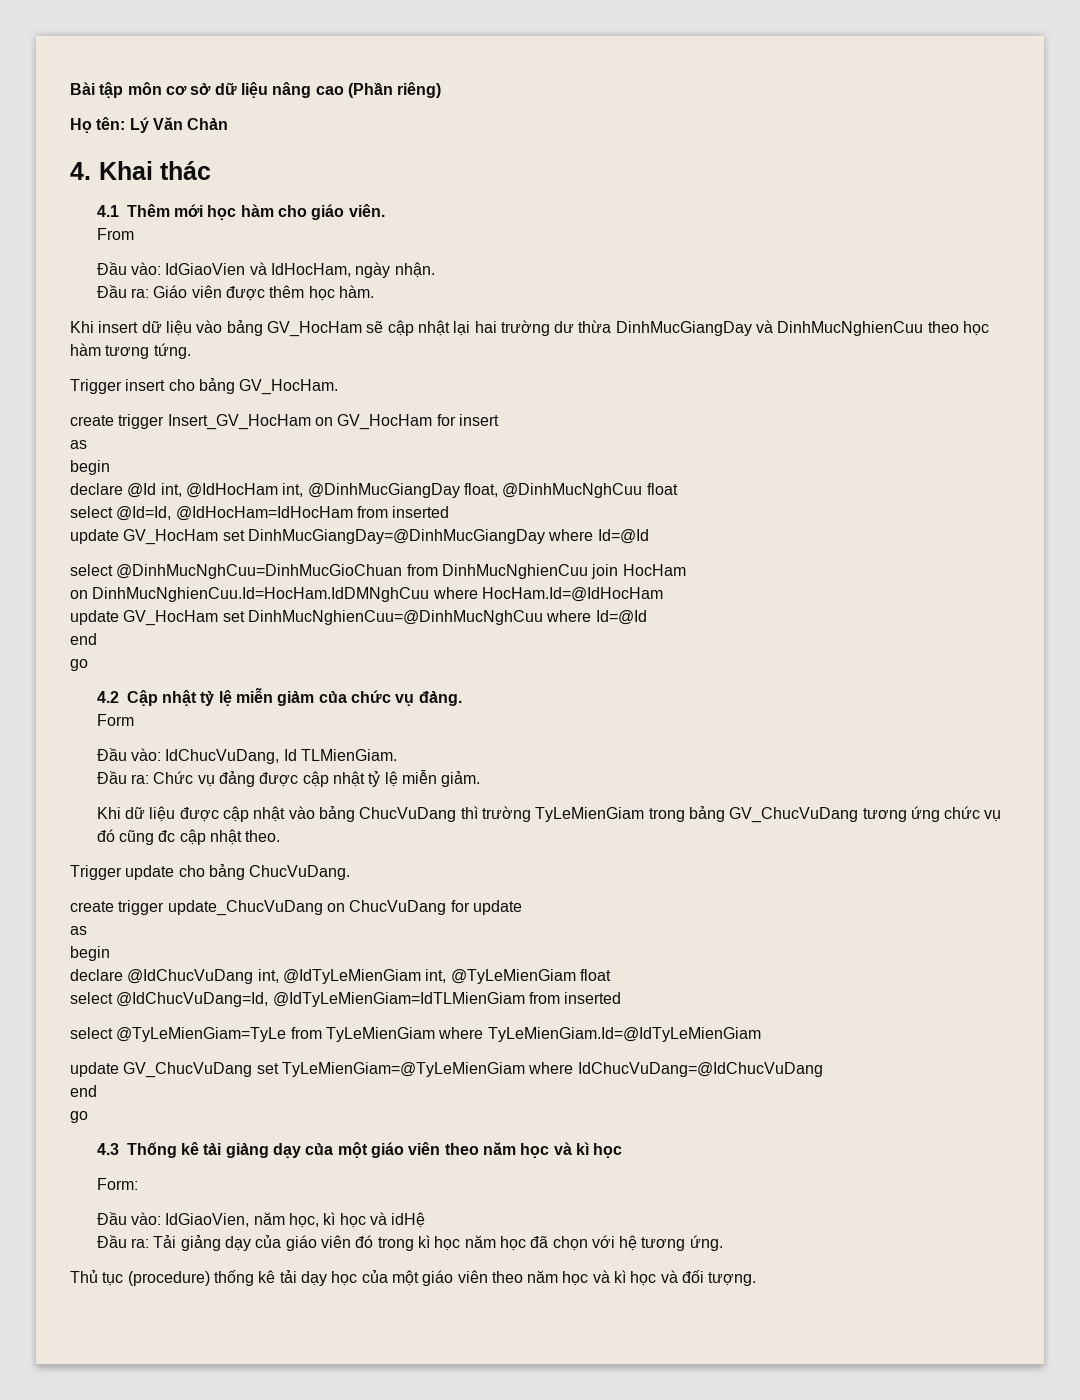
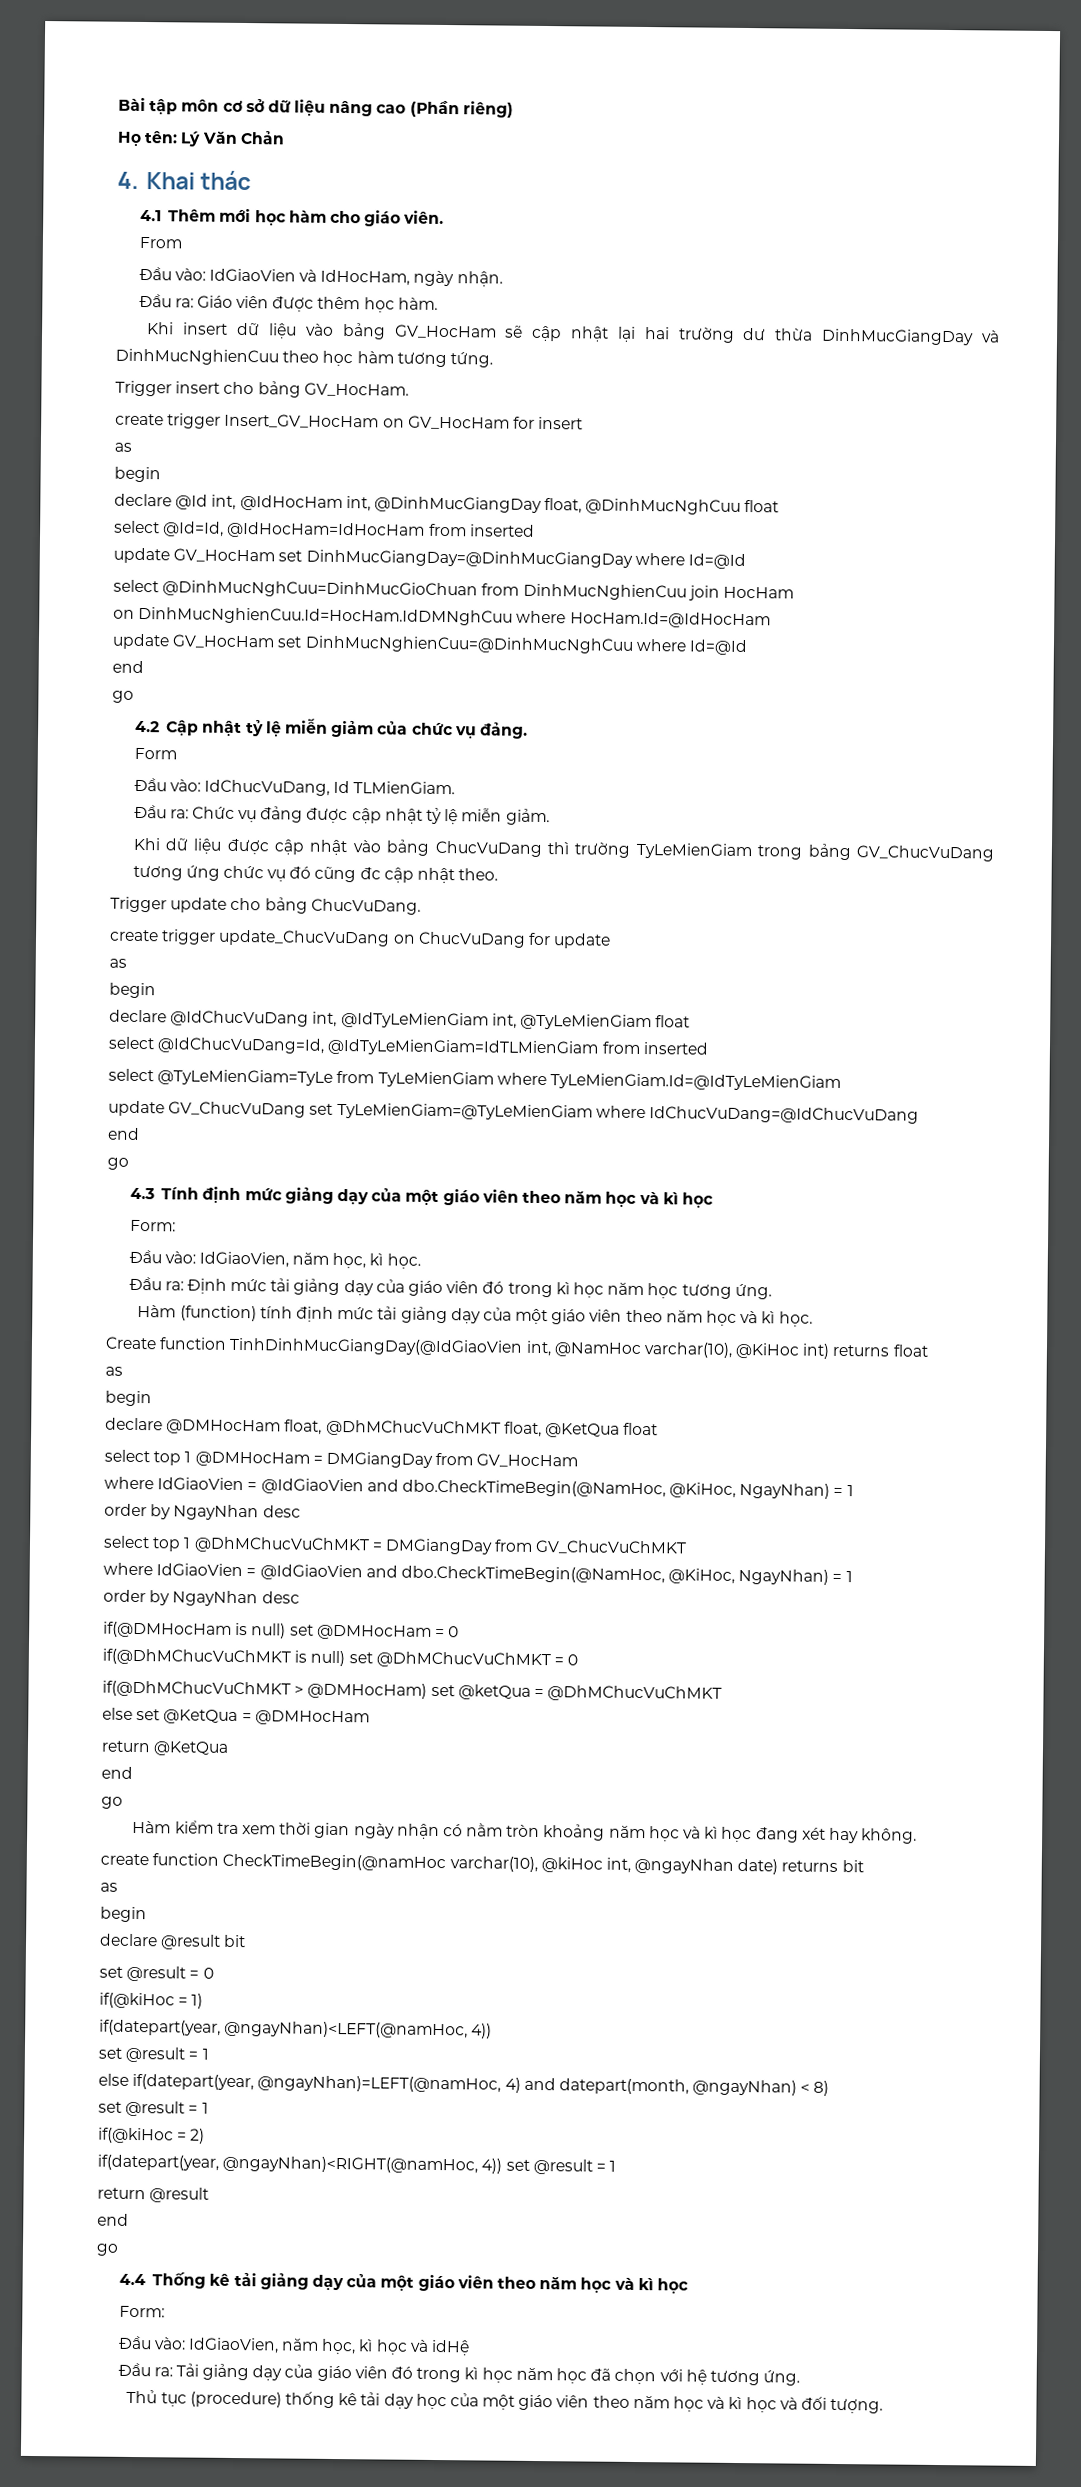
- 4.3 Thống kê tải giảng dạy của một giáo viên theo năm học và kì học
+ 4.3 Tính định mức giảng dạy của một giáo viên theo năm học và kì học
+ Form:
+ Đầu vào: IdGiaoVien, năm học, kì học.
+ Đầu ra: Định mức tải giảng dạy của giáo viên đó trong kì học năm học tương ứng.
+ Hàm (function) tính định mức tải giảng dạy của một giáo viên theo năm học và kì học.
+ Create function TinhDinhMucGiangDay(@IdGiaoVien int, @NamHoc varchar(10), @KiHoc int) returns float
+ as
+ begin
+ declare @DMHocHam float, @DhMChucVuChMKT float, @KetQua float
+ select top 1 @DMHocHam = DMGiangDay from GV_HocHam
+ where IdGiaoVien = @IdGiaoVien and dbo.CheckTimeBegin(@NamHoc, @KiHoc, NgayNhan) = 1
+ order by NgayNhan desc
+ select top 1 @DhMChucVuChMKT = DMGiangDay from GV_ChucVuChMKT
+ where IdGiaoVien = @IdGiaoVien and dbo.CheckTimeBegin(@NamHoc, @KiHoc, NgayNhan) = 1
+ order by NgayNhan desc
+ if(@DMHocHam is null) set @DMHocHam = 0
+ if(@DhMChucVuChMKT is null) set @DhMChucVuChMKT = 0
+ if(@DhMChucVuChMKT > @DMHocHam) set @ketQua = @DhMChucVuChMKT
+ else set @KetQua = @DMHocHam
+ return @KetQua
+ end
+ go
+ Hàm kiểm tra xem thời gian ngày nhận có nằm tròn khoảng năm học và kì học đang xét hay không.
+ create function CheckTimeBegin(@namHoc varchar(10), @kiHoc int, @ngayNhan date) returns bit
+ as
+ begin
+ declare @result bit
+ set @result = 0
+ if(@kiHoc = 1)
+ if(datepart(year, @ngayNhan)<LEFT(@namHoc, 4))
+ set @result = 1
+ else if(datepart(year, @ngayNhan)=LEFT(@namHoc, 4) and datepart(month, @ngayNhan) < 8)
+ set @result = 1
+ if(@kiHoc = 2)
+ if(datepart(year, @ngayNhan)<RIGHT(@namHoc, 4)) set @result = 1
+ return @result
+ end
+ go
+ 4.4 Thống kê tải giảng dạy của một giáo viên theo năm học và kì học

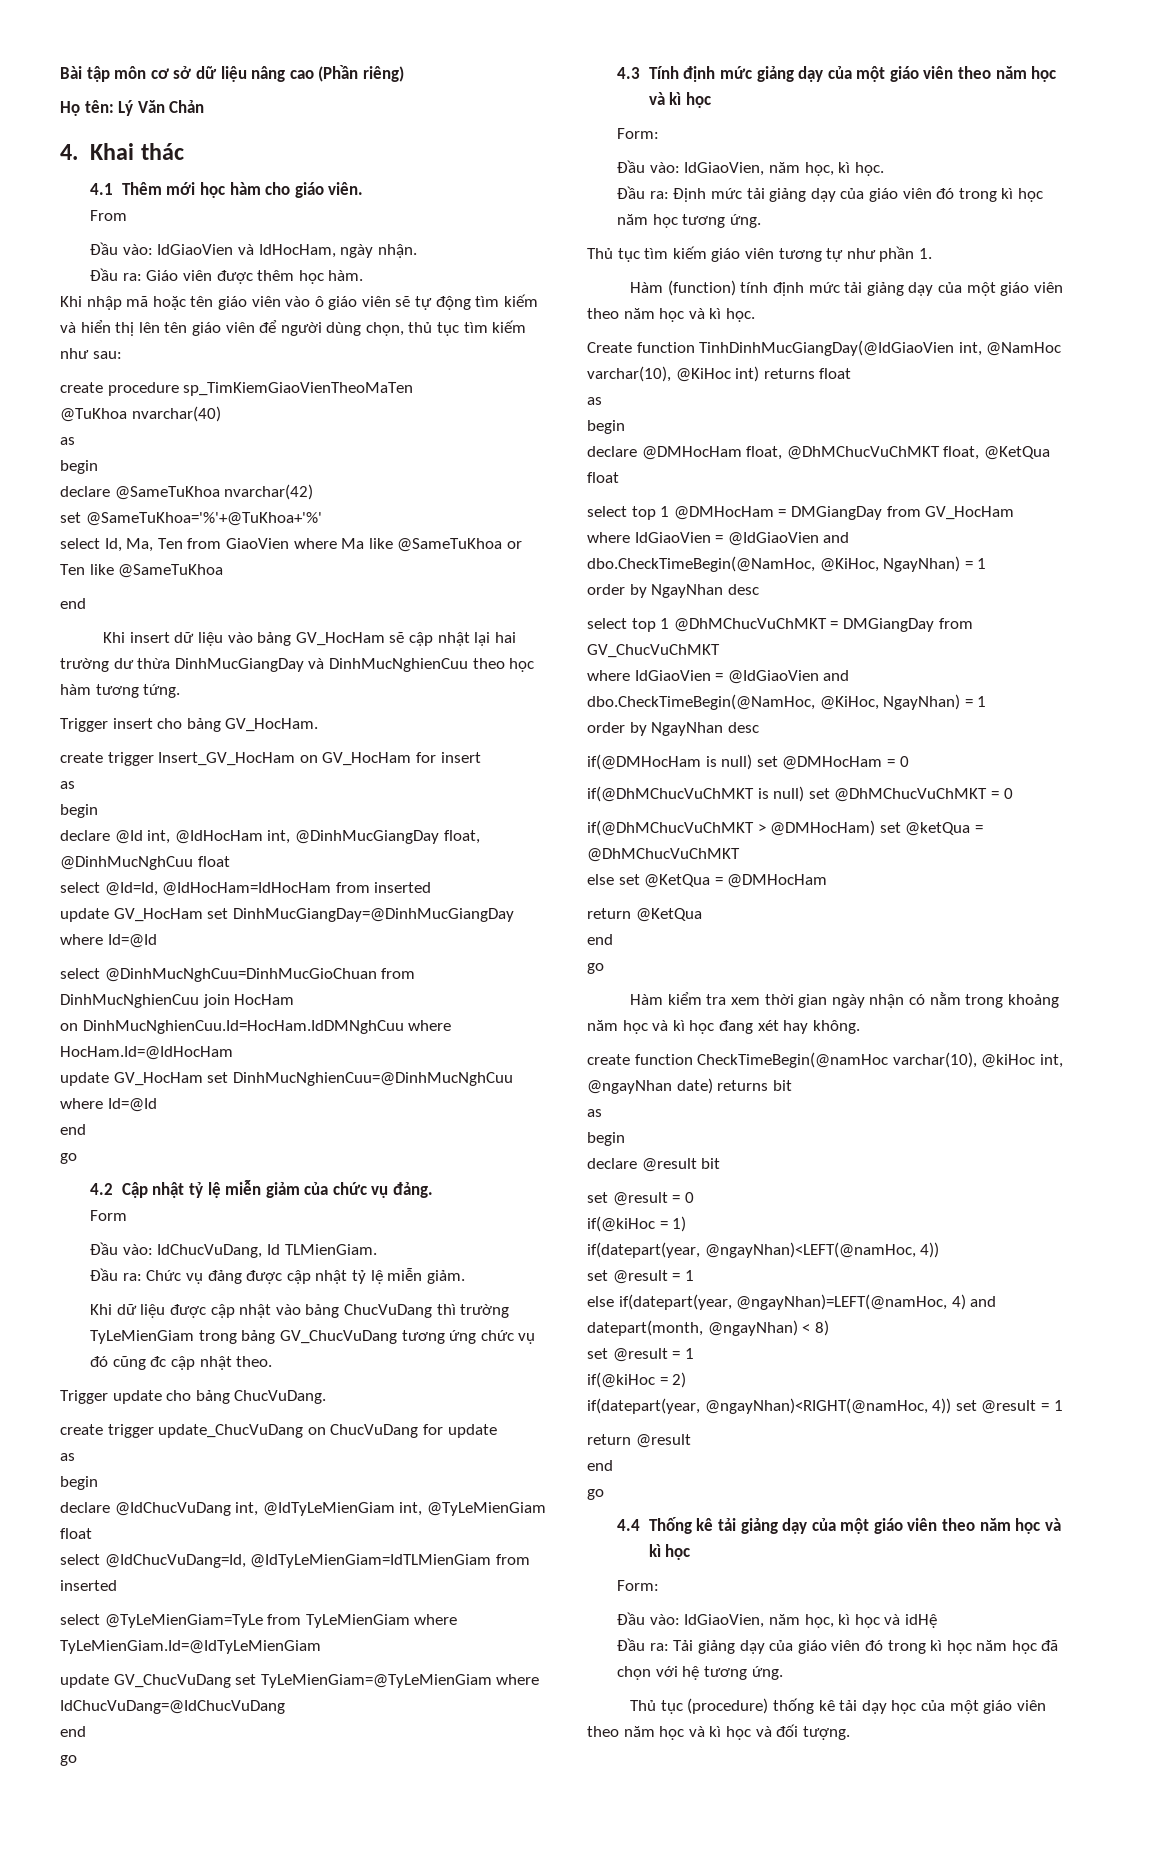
+ Khi nhập mã hoặc tên giáo viên vào ô giáo viên sẽ tự động tìm kiếm và hiển thị lên tên giáo viên để người dùng chọn, thủ tục tìm kiếm như sau:
+ create procedure sp_TimKiemGiaoVienTheoMaTen
+ @TuKhoa nvarchar(40)
+ as
+ begin
+ declare @SameTuKhoa nvarchar(42)
+ set @SameTuKhoa='%'+@TuKhoa+'%'
+ select Id, Ma, Ten from GiaoVien where Ma like @SameTuKhoa or Ten like @SameTuKhoa
+ end
+ Thủ tục tìm kiếm giáo viên tương tự như phần 1.
- Hàm kiểm tra xem thời gian ngày nhận có nằm tròn khoảng năm học và kì học đang xét hay không.
+ Hàm kiểm tra xem thời gian ngày nhận có nằm trong khoảng năm học và kì học đang xét hay không.

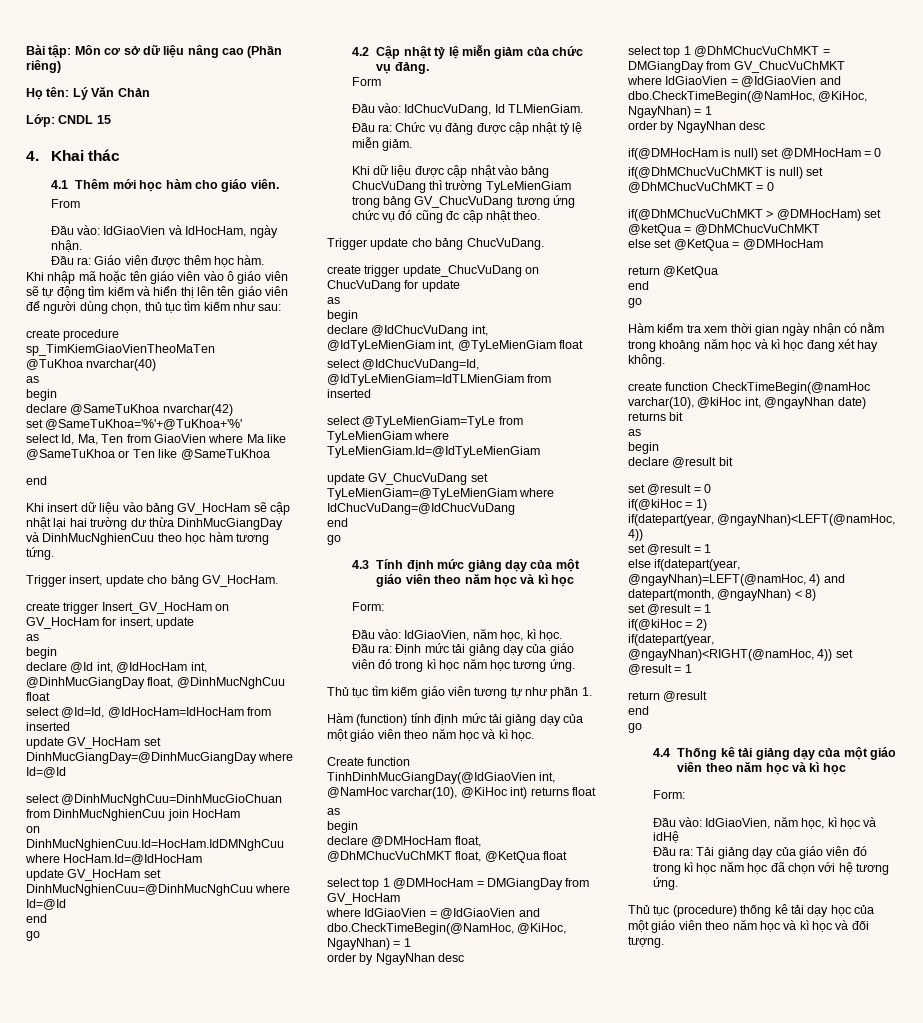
- Bài tập môn cơ sở dữ liệu nâng cao (Phần riêng)
+ Bài tập: Môn cơ sở dữ liệu nâng cao (Phần riêng)
+ Lớp: CNDL 15
- Trigger insert cho bảng GV_HocHam.
+ Trigger insert, update cho bảng GV_HocHam.
- create trigger Insert_GV_HocHam on GV_HocHam for insert
+ create trigger Insert_GV_HocHam on GV_HocHam for insert, update

